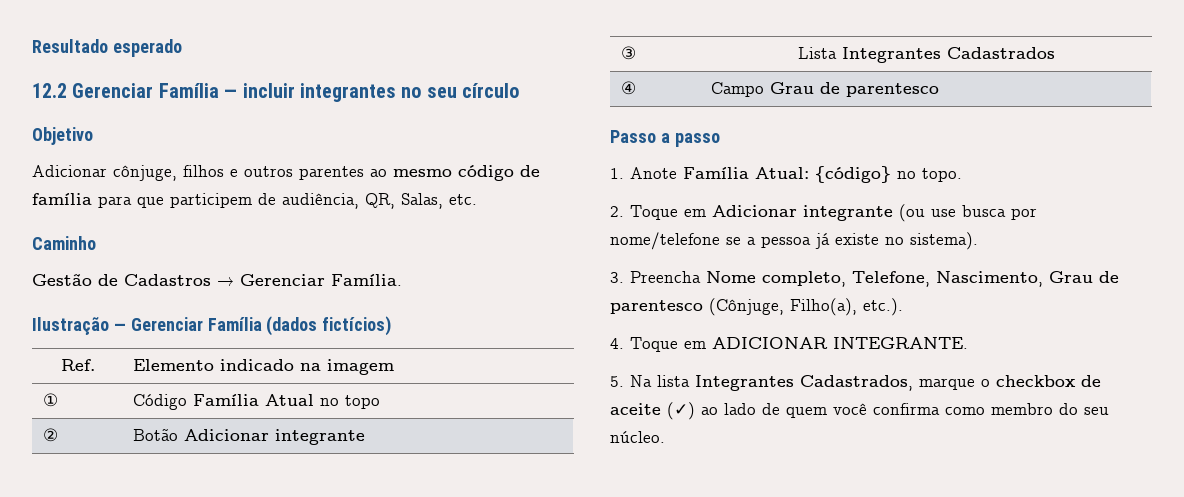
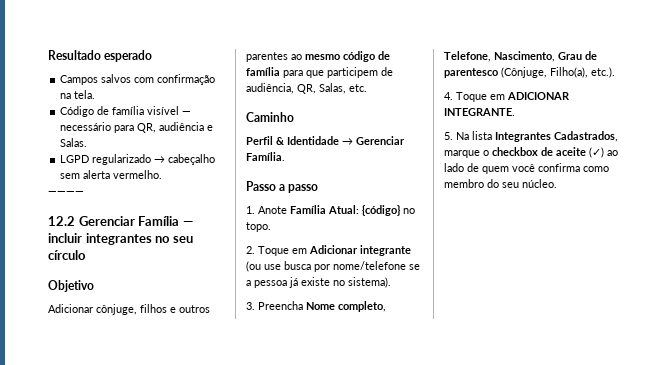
+ Campos salvos com confirmação na tela.
+ Código de família visível — necessário para QR, audiência e Salas.
+ LGPD regularizado → cabeçalho sem alerta vermelho.
+ ————
- Gestão de Cadastros → Gerenciar Família.
+ Perfil & Identidade → Gerenciar Família.
- Ilustração — Gerenciar Família (dados fictícios)
- Ref. | Elemento indicado na imagem
- ① | Código Família Atual no topo
- ② | Botão Adicionar integrante
- ③ | Lista Integrantes Cadastrados
- ④ | Campo Grau de parentesco

